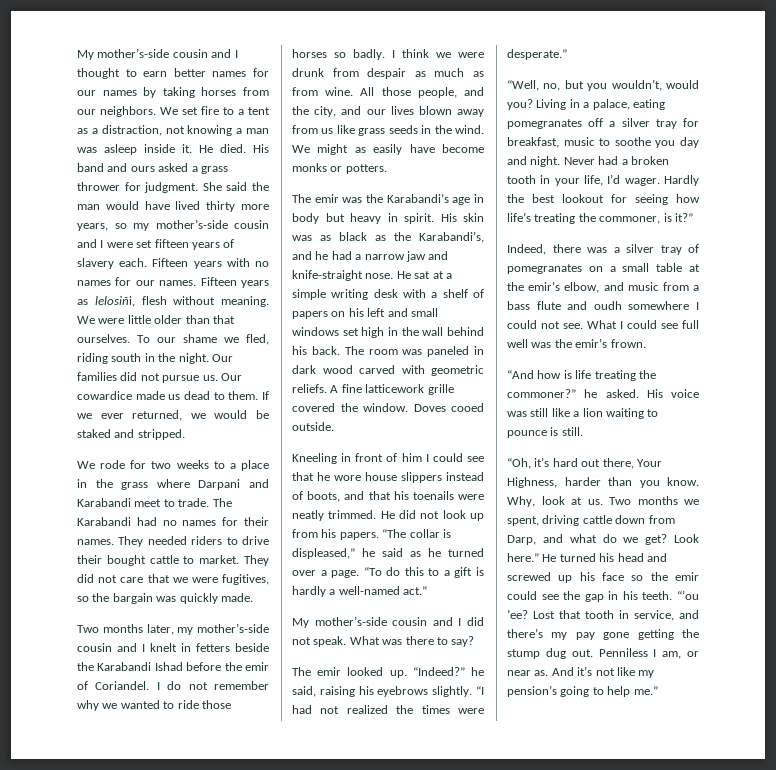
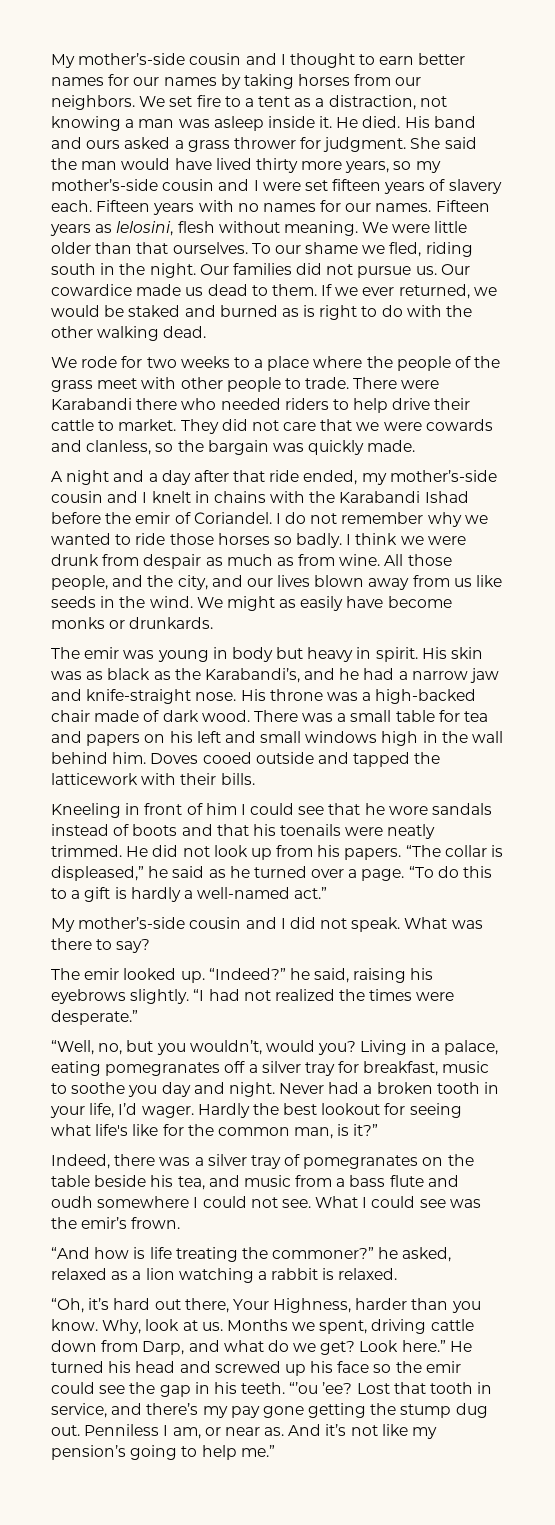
- Fifteen years as lelosiñi, flesh without meaning.
+ Fifteen years as lelosini, flesh without meaning.
- If we ever returned, we would be staked and stripped.
+ If we ever returned, we would be staked and burned as is right to do with the other walking dead.
- We rode for two weeks to a place in the grass where Darpani and Karabandi meet to trade. The Karabandi had no names for their names. They needed riders to drive their bought cattle to market.
+ We rode for two weeks to a place where the people of the grass meet with other people to trade. There were Karabandi there who needed riders to help drive their cattle to market.
- They did not care that we were fugitives, so the bargain was quickly made.
+ They did not care that we were cowards and clanless, so the bargain was quickly made.
- Two months later, my mother’s-side cousin and I knelt in fetters beside the Karabandi Ishad before the emir of Coriandel.
+ A night and a day after that ride ended, my mother’s-side cousin and I knelt in chains with the Karabandi Ishad before the emir of Coriandel.
- All those people, and the city, and our lives blown away from us like grass seeds in the wind.
+ All those people, and the city, and our lives blown away from us like seeds in the wind.
- We might as easily have become monks or potters.
+ We might as easily have become monks or drunkards.
- The emir was the Karabandi’s age in body but heavy in spirit.
+ The emir was young in body but heavy in spirit.
- He sat at a simple writing desk with a shelf of papers on his left and small windows set high in the wall behind his back. The room was paneled in dark wood carved with geometric reliefs. A fine latticework grille covered the window. Doves cooed outside.
+ His throne was a high-backed chair made of dark wood. There was a small table for tea and papers on his left and small windows high in the wall behind him. Doves cooed outside and tapped the latticework with their bills.
- Kneeling in front of him I could see that he wore house slippers instead of boots, and that his toenails were neatly trimmed.
+ Kneeling in front of him I could see that he wore sandals instead of boots and that his toenails were neatly trimmed.
- Hardly the best lookout for seeing how life’s treating the commoner, is it?”
+ Hardly the best lookout for seeing what life's like for the common man, is it?”
- Indeed, there was a silver tray of pomegranates on a small table at the emir’s elbow, and music from a bass flute and oudh somewhere I could not see.
+ Indeed, there was a silver tray of pomegranates on the table beside his tea, and music from a bass flute and oudh somewhere I could not see.
- What I could see full well was the emir’s frown.
+ What I could see was the emir’s frown.
- “And how is life treating the commoner?” he asked. His voice was still like a lion waiting to pounce is still.
+ “And how is life treating the commoner?” he asked, relaxed as a lion watching a rabbit is relaxed.
- Two months we spent, driving cattle down from Darp, and what do we get?
+ Months we spent, driving cattle down from Darp, and what do we get?

